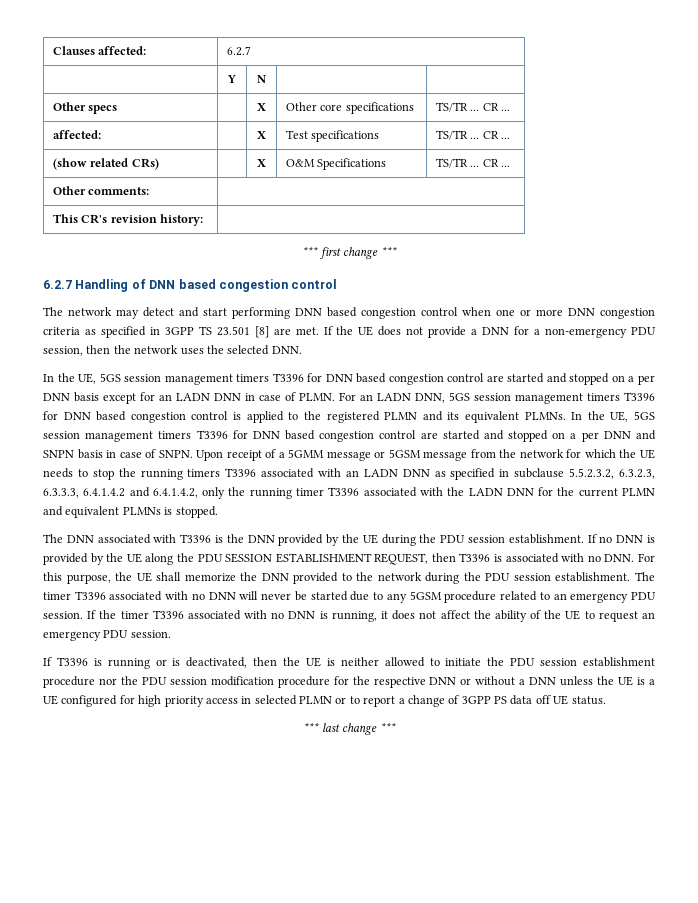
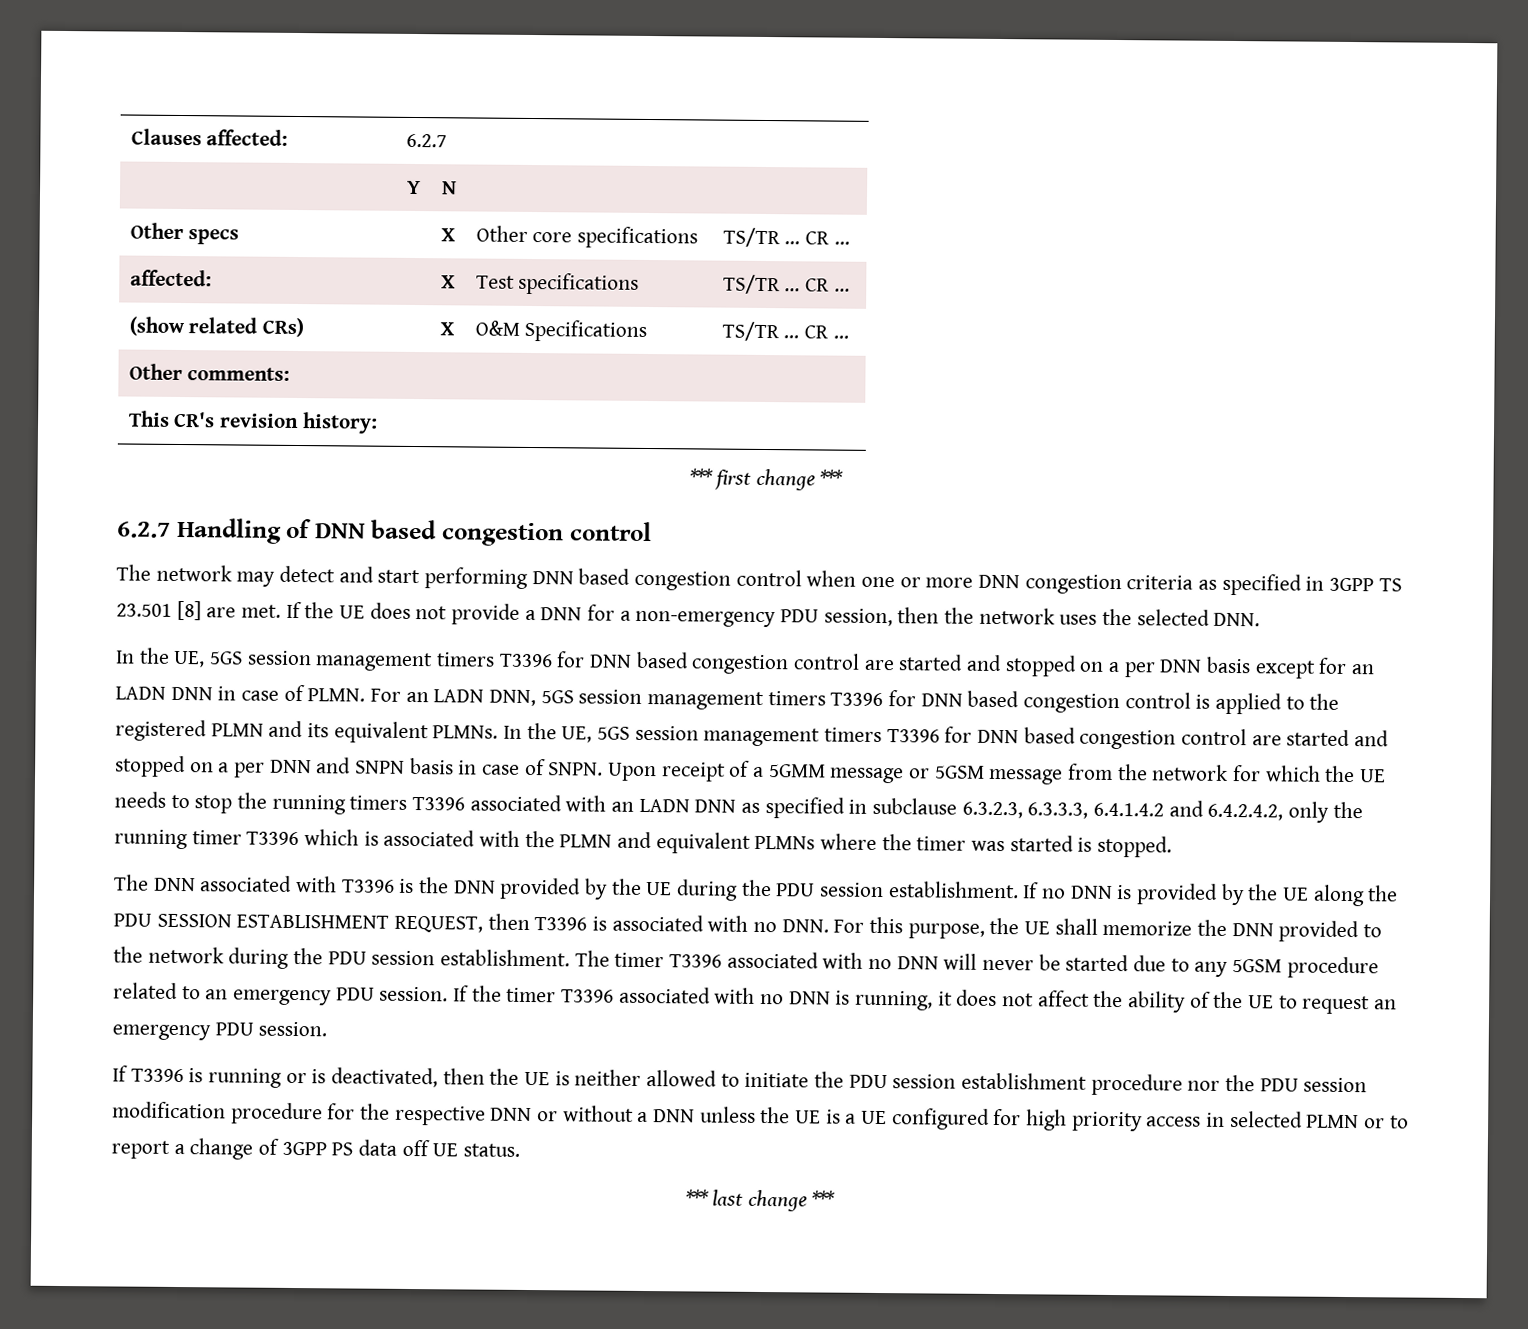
- Upon receipt of a 5GMM message or 5GSM message from the network for which the UE needs to stop the running timers T3396 associated with an LADN DNN as specified in subclause 5.5.2.3.2, 6.3.2.3, 6.3.3.3, 6.4.1.4.2 and 6.4.1.4.2, only the running timer T3396 associated with the LADN DNN for the current PLMN and equivalent PLMNs is stopped.
+ Upon receipt of a 5GMM message or 5GSM message from the network for which the UE needs to stop the running timers T3396 associated with an LADN DNN as specified in subclause 6.3.2.3, 6.3.3.3, 6.4.1.4.2 and 6.4.2.4.2, only the running timer T3396 which is associated with the PLMN and equivalent PLMNs where the timer was started is stopped.

